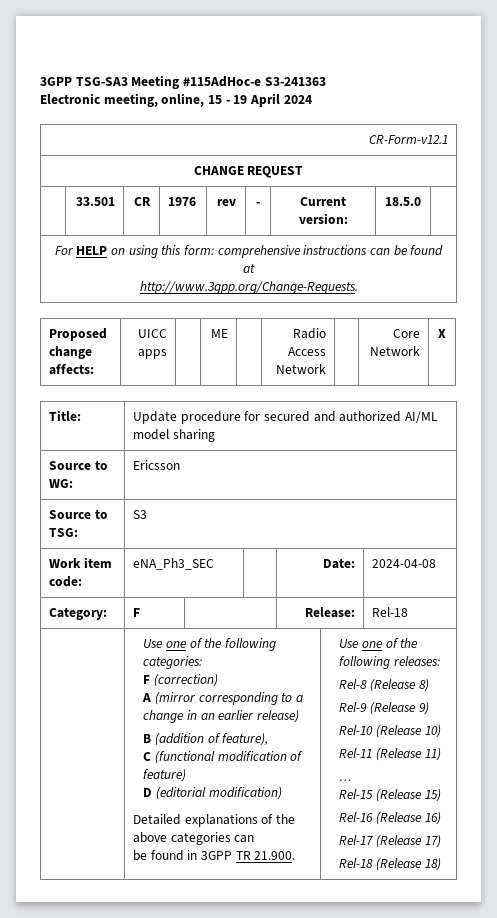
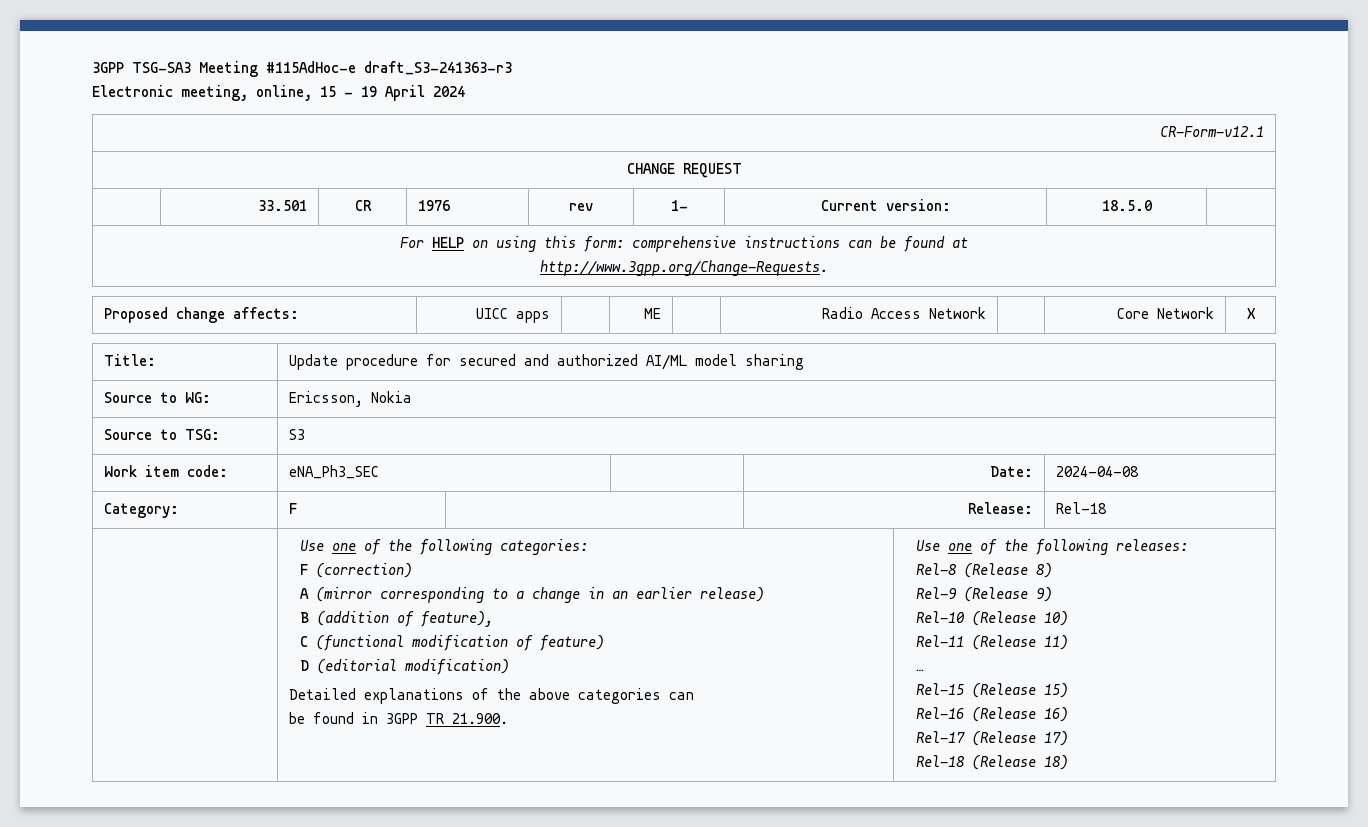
- 3GPP TSG-SA3 Meeting #115AdHoc-e S3-241363
+ 3GPP TSG-SA3 Meeting #115AdHoc-e draft_S3-241363-r3
- | 33.501 | CR | 1976 | rev | - | Current version: | 18.5.0 |
+ | 33.501 | CR | 1976 | rev | 1- | Current version: | 18.5.0 |
- Source to WG: | Ericsson
+ Source to WG: | Ericsson, Nokia

